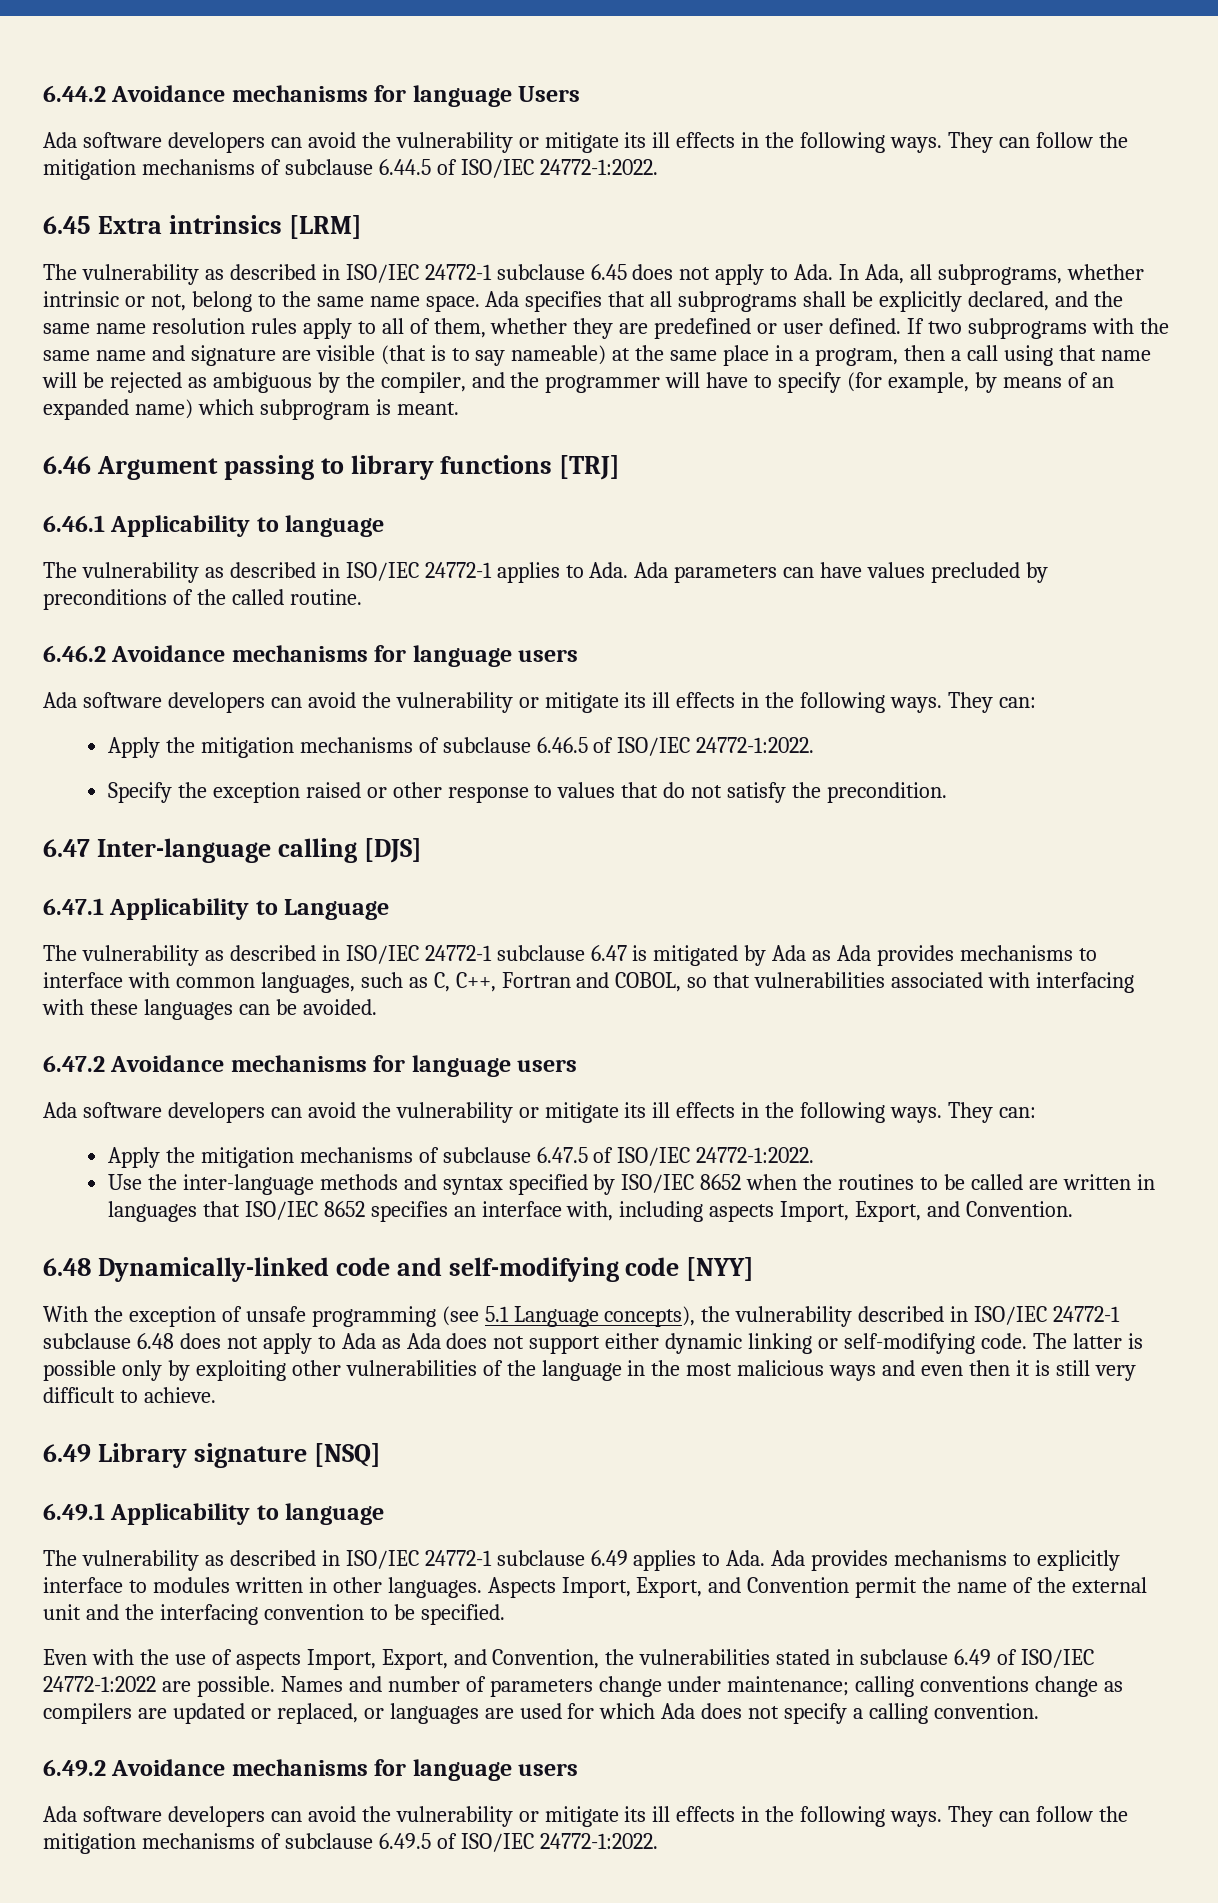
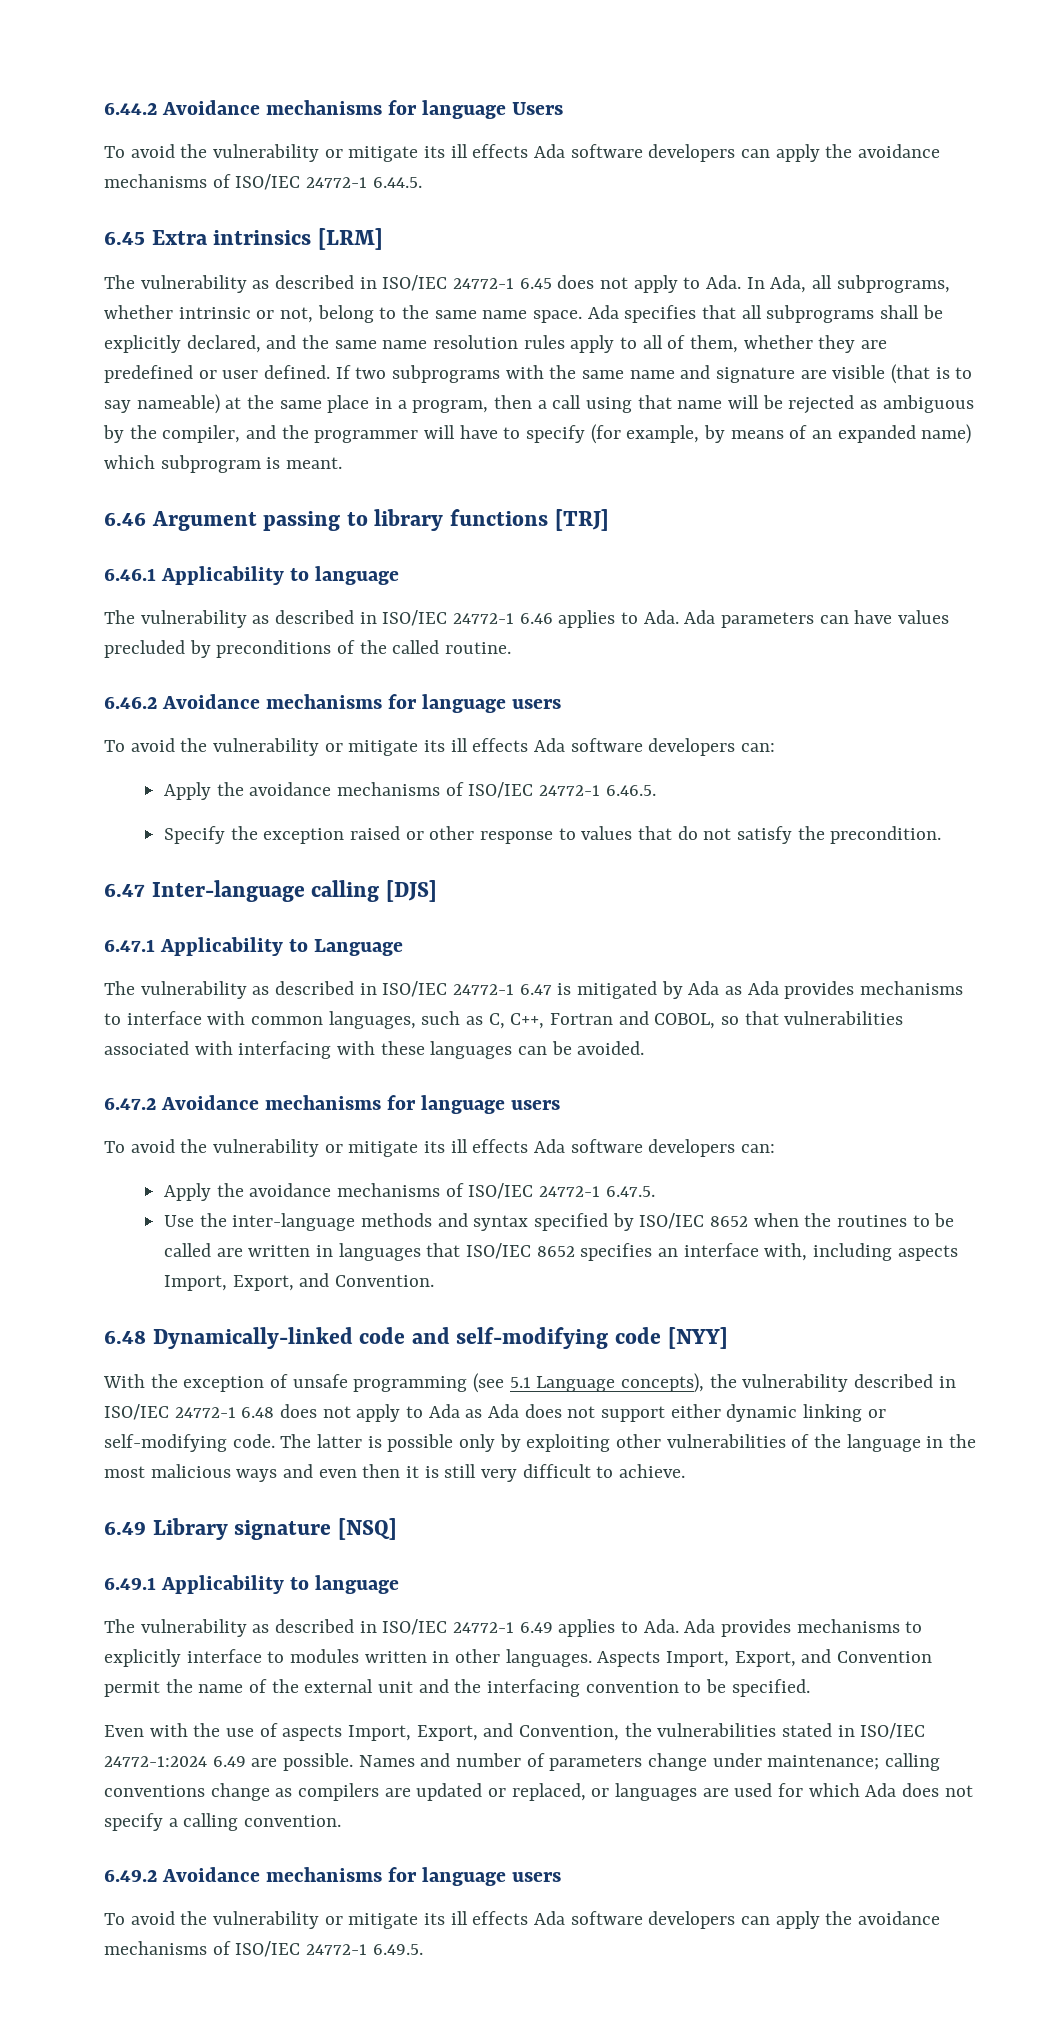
- Ada software developers can avoid the vulnerability or mitigate its ill effects in the following ways. They can follow the mitigation mechanisms of subclause 6.44.5 of ISO/IEC 24772-1:2022.
+ To avoid the vulnerability or mitigate its ill effects Ada software developers can apply the avoidance mechanisms of ISO/IEC 24772-1 6.44.5.
- The vulnerability as described in ISO/IEC 24772-1 subclause 6.45 does not apply to Ada. In Ada, all subprograms, whether intrinsic or not, belong to the same name space.
+ The vulnerability as described in ISO/IEC 24772-1 6.45 does not apply to Ada. In Ada, all subprograms, whether intrinsic or not, belong to the same name space.
- The vulnerability as described in ISO/IEC 24772-1 applies to Ada. Ada parameters can have values precluded by preconditions of the called routine.
+ The vulnerability as described in ISO/IEC 24772-1 6.46 applies to Ada. Ada parameters can have values precluded by preconditions of the called routine.
  6.46.2 Avoidance mechanisms for language users
- Ada software developers can avoid the vulnerability or mitigate its ill effects in the following ways. They can:
- Apply the mitigation mechanisms of subclause 6.46.5 of ISO/IEC 24772-1:2022.
+ To avoid the vulnerability or mitigate its ill effects Ada software developers can:
+ Apply the avoidance mechanisms of ISO/IEC 24772-1 6.46.5.
- The vulnerability as described in ISO/IEC 24772-1 subclause 6.47 is mitigated by Ada as Ada provides mechanisms to interface with common languages, such as C, C++, Fortran and COBOL, so that vulnerabilities associated with interfacing with these languages can be avoided.
+ The vulnerability as described in ISO/IEC 24772-1 6.47 is mitigated by Ada as Ada provides mechanisms to interface with common languages, such as C, C++, Fortran and COBOL, so that vulnerabilities associated with interfacing with these languages can be avoided.
  6.47.2 Avoidance mechanisms for language users
- Ada software developers can avoid the vulnerability or mitigate its ill effects in the following ways. They can:
- Apply the mitigation mechanisms of subclause 6.47.5 of ISO/IEC 24772-1:2022.
+ To avoid the vulnerability or mitigate its ill effects Ada software developers can:
+ Apply the avoidance mechanisms of ISO/IEC 24772-1 6.47.5.
- With the exception of unsafe programming (see 5.1 Language concepts), the vulnerability described in ISO/IEC 24772-1 subclause 6.48 does not apply to Ada as Ada does not support either dynamic linking or self-modifying code.
+ With the exception of unsafe programming (see 5.1 Language concepts), the vulnerability described in ISO/IEC 24772-1 6.48 does not apply to Ada as Ada does not support either dynamic linking or self-modifying code.
- The vulnerability as described in ISO/IEC 24772-1 subclause 6.49 applies to Ada. Ada provides mechanisms to explicitly interface to modules written in other languages.
+ The vulnerability as described in ISO/IEC 24772-1 6.49 applies to Ada. Ada provides mechanisms to explicitly interface to modules written in other languages.
- Even with the use of aspects Import, Export, and Convention, the vulnerabilities stated in subclause 6.49 of ISO/IEC 24772-1:2022 are possible.
+ Even with the use of aspects Import, Export, and Convention, the vulnerabilities stated in ISO/IEC 24772-1:2024 6.49 are possible.
- Ada software developers can avoid the vulnerability or mitigate its ill effects in the following ways. They can follow the mitigation mechanisms of subclause 6.49.5 of ISO/IEC 24772-1:2022.
+ To avoid the vulnerability or mitigate its ill effects Ada software developers can apply the avoidance mechanisms of ISO/IEC 24772-1 6.49.5.

